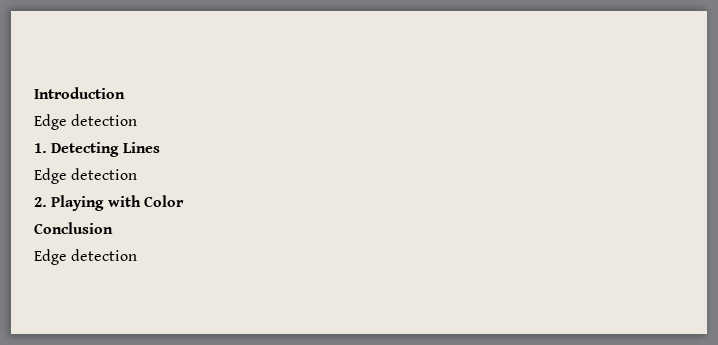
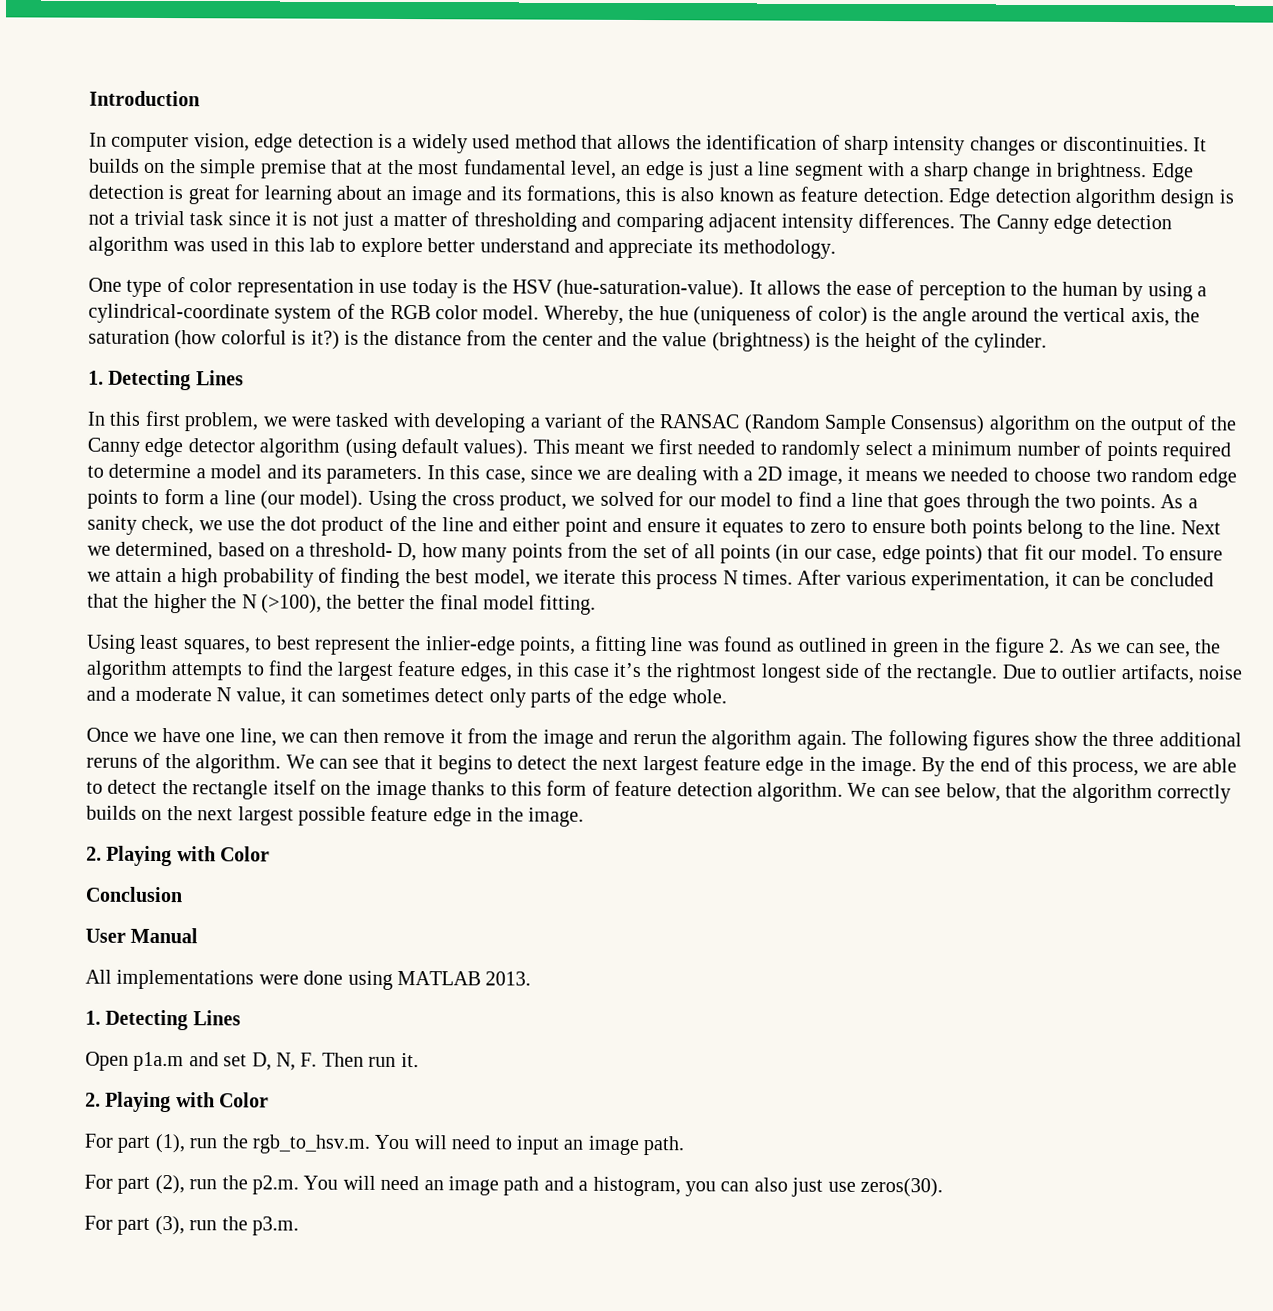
  Introduction
- Edge detection
+ In computer vision, edge detection is a widely used method that allows the identification of sharp intensity changes or discontinuities. It builds on the simple premise that at the most fundamental level, an edge is just a line segment with a sharp change in brightness. Edge detection is great for learning about an image and its formations, this is also known as feature detection. Edge detection algorithm design is not a trivial task since it is not just a matter of thresholding and comparing adjacent intensity differences. The Canny edge detection algorithm was used in this lab to explore better understand and appreciate its methodology.
+ One type of color representation in use today is the HSV (hue-saturation-value). It allows the ease of perception to the human by using a cylindrical-coordinate system of the RGB color model. Whereby, the hue (uniqueness of color) is the angle around the vertical axis, the saturation (how colorful is it?) is the distance from the center and the value (brightness) is the height of the cylinder.
  1. Detecting Lines
- Edge detection
+ In this first problem, we were tasked with developing a variant of the RANSAC (Random Sample Consensus) algorithm on the output of the Canny edge detector algorithm (using default values). This meant we first needed to randomly select a minimum number of points required to determine a model and its parameters. In this case, since we are dealing with a 2D image, it means we needed to choose two random edge points to form a line (our model). Using the cross product, we solved for our model to find a line that goes through the two points. As a sanity check, we use the dot product of the line and either point and ensure it equates to zero to ensure both points belong to the line. Next we determined, based on a threshold- D, how many points from the set of all points (in our case, edge points) that fit our model. To ensure we attain a high probability of finding the best model, we iterate this process N times. After various experimentation, it can be concluded that the higher the N (>100), the better the final model fitting.
+ Using least squares, to best represent the inlier-edge points, a fitting line was found as outlined in green in the figure 2. As we can see, the algorithm attempts to find the largest feature edges, in this case it’s the rightmost longest side of the rectangle. Due to outlier artifacts, noise and a moderate N value, it can sometimes detect only parts of the edge whole.
+ Once we have one line, we can then remove it from the image and rerun the algorithm again. The following figures show the three additional reruns of the algorithm. We can see that it begins to detect the next largest feature edge in the image. By the end of this process, we are able to detect the rectangle itself on the image thanks to this form of feature detection algorithm. We can see below, that the algorithm correctly builds on the next largest possible feature edge in the image.
  Conclusion
- Edge detection
+ User Manual
+ All implementations were done using MATLAB 2013.
+ 1. Detecting Lines
+ Open p1a.m and set D, N, F. Then run it.
+ 2. Playing with Color
+ For part (1), run the rgb_to_hsv.m. You will need to input an image path.
+ For part (2), run the p2.m. You will need an image path and a histogram, you can also just use zeros(30).
+ For part (3), run the p3.m.

